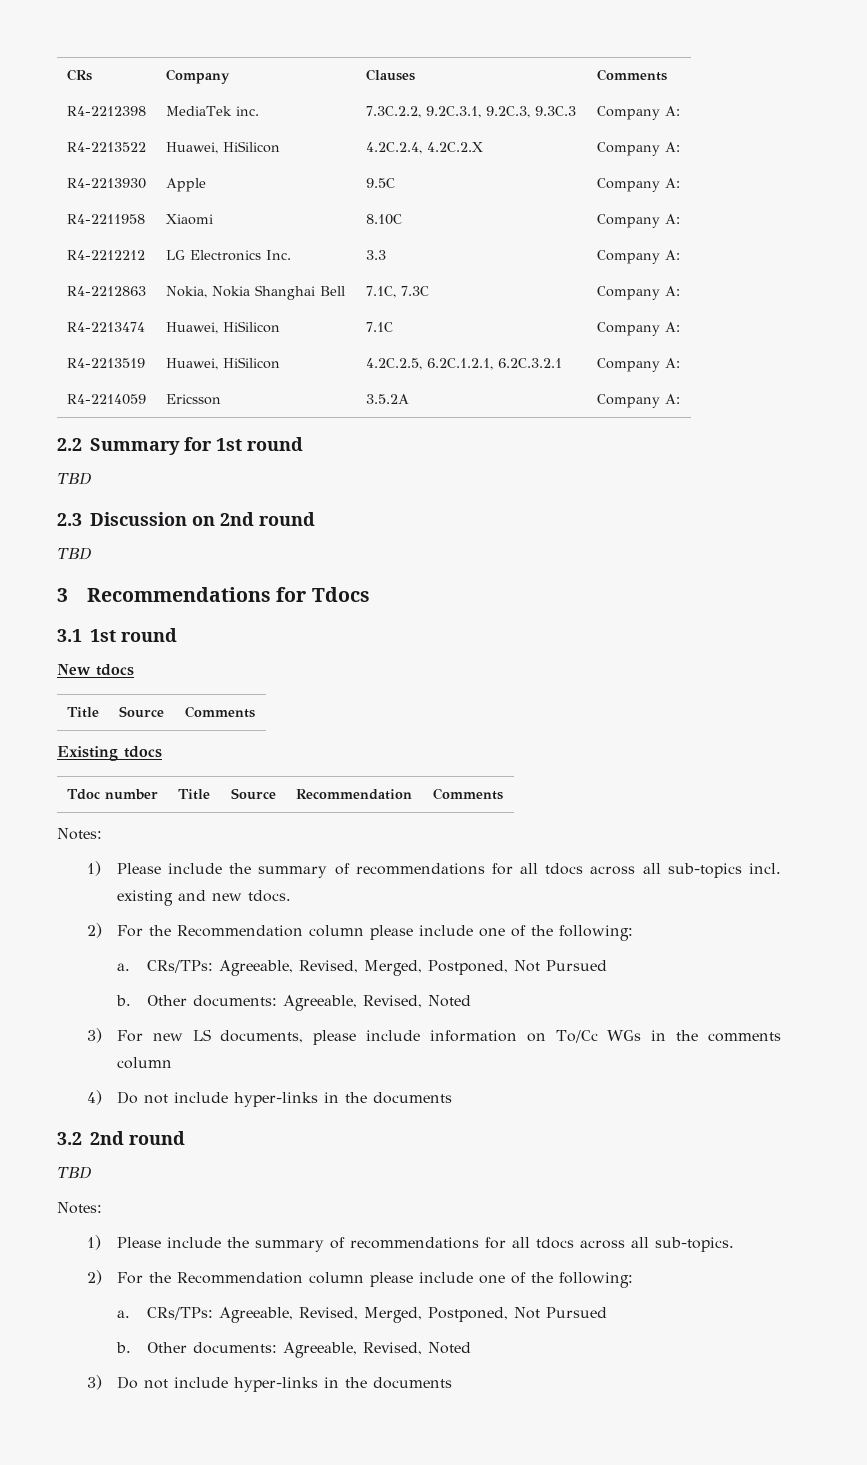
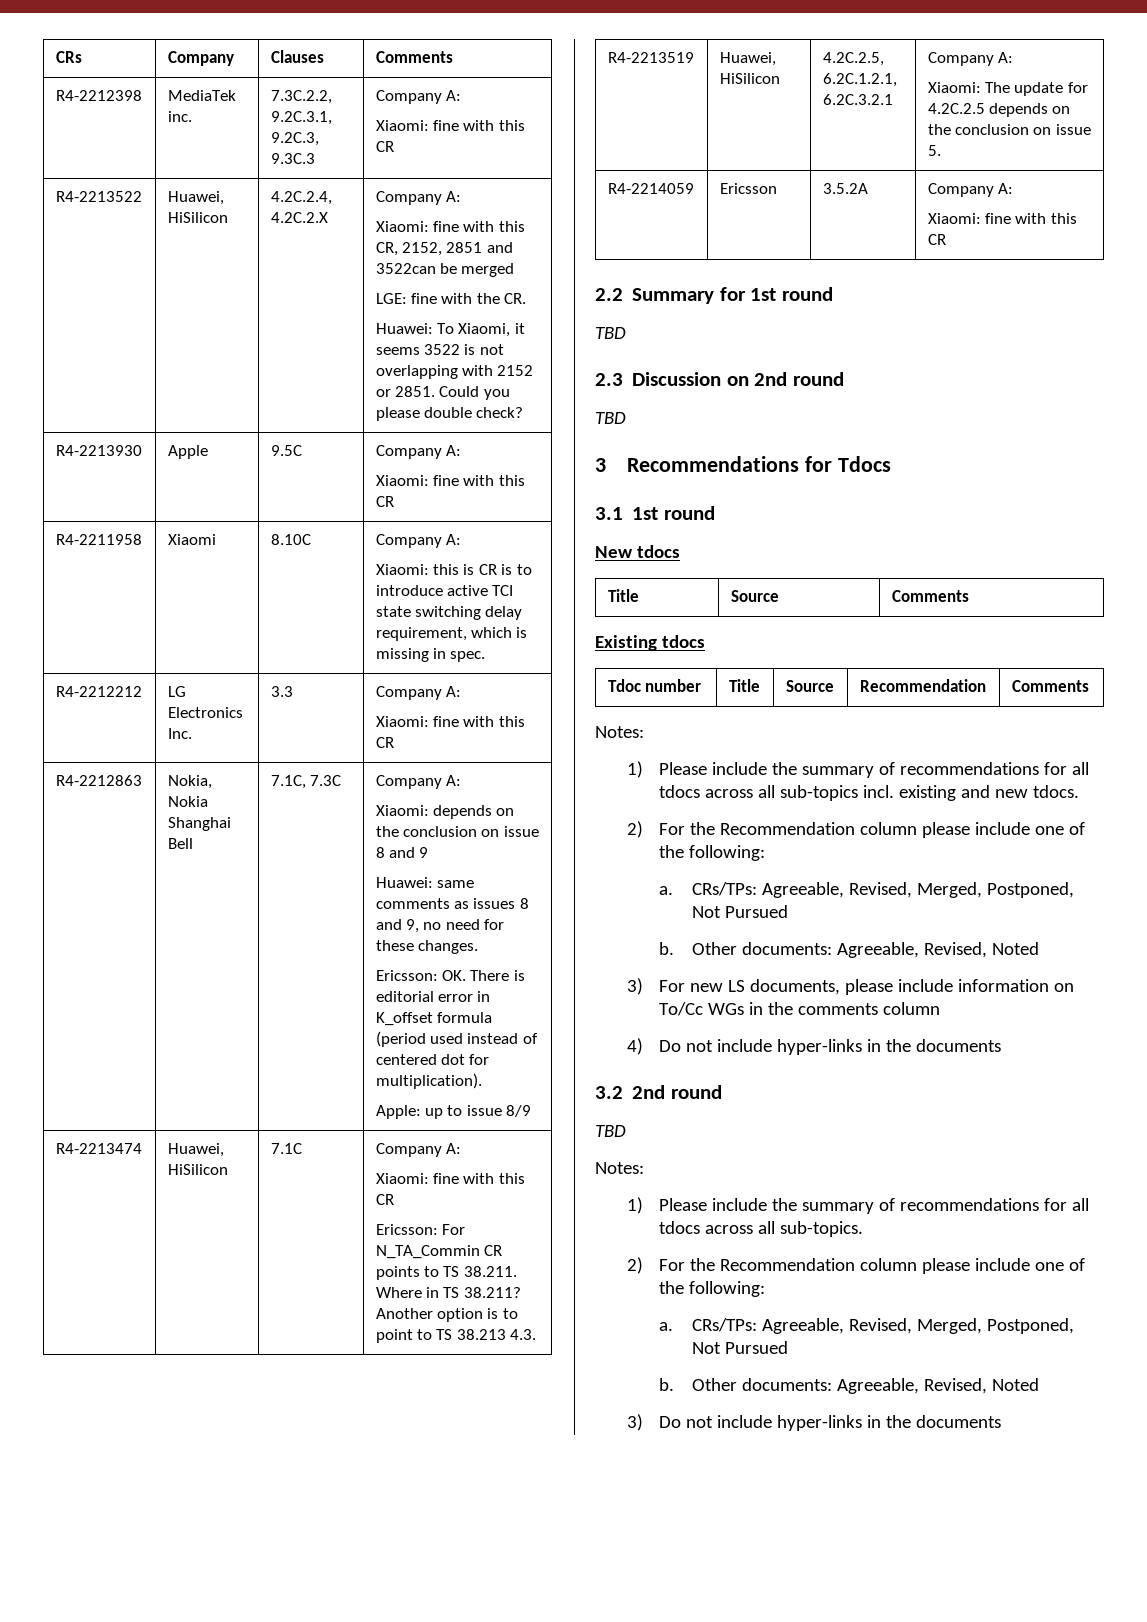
  R4-2212398 | MediaTek inc. | 7.3C.2.2, 9.2C.3.1, 9.2C.3, 9.3C.3 | Company A:
+ Xiaomi: fine with this CR
+ Xiaomi: fine with this CR, 2152, 2851 and 3522can be merged
+ LGE: fine with the CR.
+ Huawei: To Xiaomi, it seems 3522 is not overlapping with 2152 or 2851. Could you please double check?
  R4-2213930 | Apple | 9.5C | Company A:
+ Xiaomi: fine with this CR
  R4-2211958 | Xiaomi | 8.10C | Company A:
+ Xiaomi: this is CR is to introduce active TCI state switching delay requirement, which is missing in spec.
  R4-2212212 | LG Electronics Inc. | 3.3 | Company A:
+ Xiaomi: fine with this CR
+ Xiaomi: depends on the conclusion on issue 8 and 9
+ Huawei: same comments as issues 8 and 9, no need for these changes.
+ Ericsson: OK. There is editorial error in K_offset formula (period used instead of centered dot for multiplication).
+ Apple: up to issue 8/9
  R4-2213474 | Huawei, HiSilicon | 7.1C | Company A:
+ Xiaomi: fine with this CR
+ Ericsson: For N_TA_Commin CR points to TS 38.211. Where in TS 38.211? Another option is to point to TS 38.213 4.3.
  R4-2213519 | Huawei, HiSilicon | 4.2C.2.5, 6.2C.1.2.1, 6.2C.3.2.1 | Company A:
+ Xiaomi: The update for 4.2C.2.5 depends on the conclusion on issue 5.
  R4-2214059 | Ericsson | 3.5.2A | Company A:
+ Xiaomi: fine with this CR

